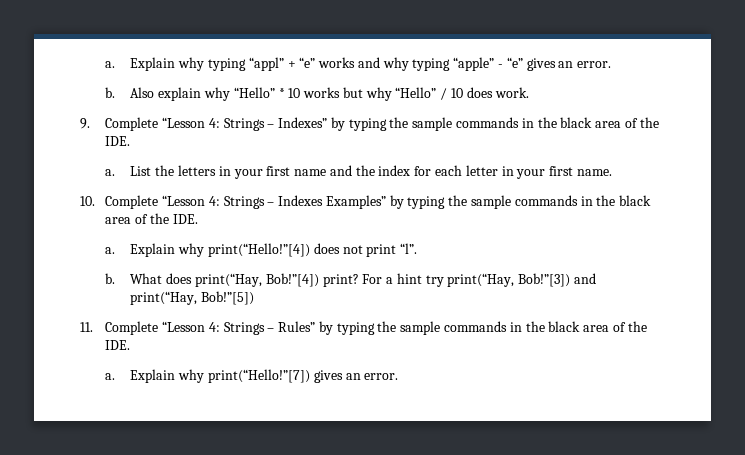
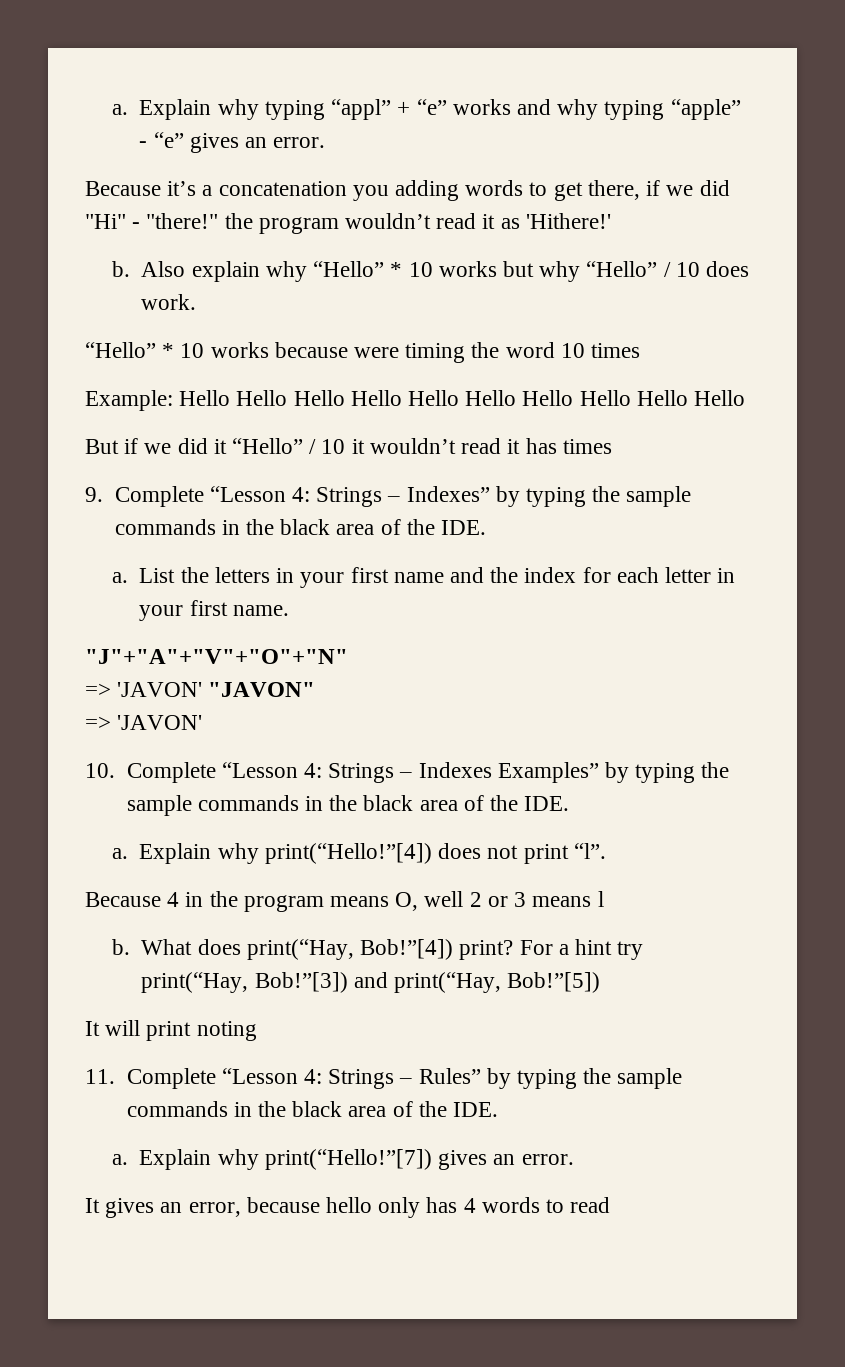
+ Because it’s a concatenation you adding words to get there, if we did "Hi" - "there!" the program wouldn’t read it as 'Hithere!'
+ “Hello” * 10 works because were timing the word 10 times
+ Example: Hello Hello Hello Hello Hello Hello Hello Hello Hello Hello
+ But if we did it “Hello” / 10 it wouldn’t read it has times
+ "J"+"A"+"V"+"O"+"N"
+ => 'JAVON' "JAVON"
+ => 'JAVON'
+ Because 4 in the program means O, well 2 or 3 means l
+ It will print noting
+ It gives an error, because hello only has 4 words to read

